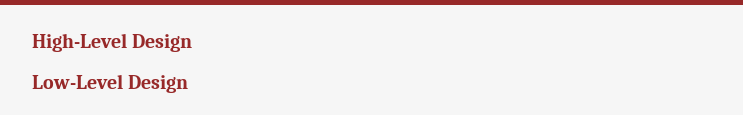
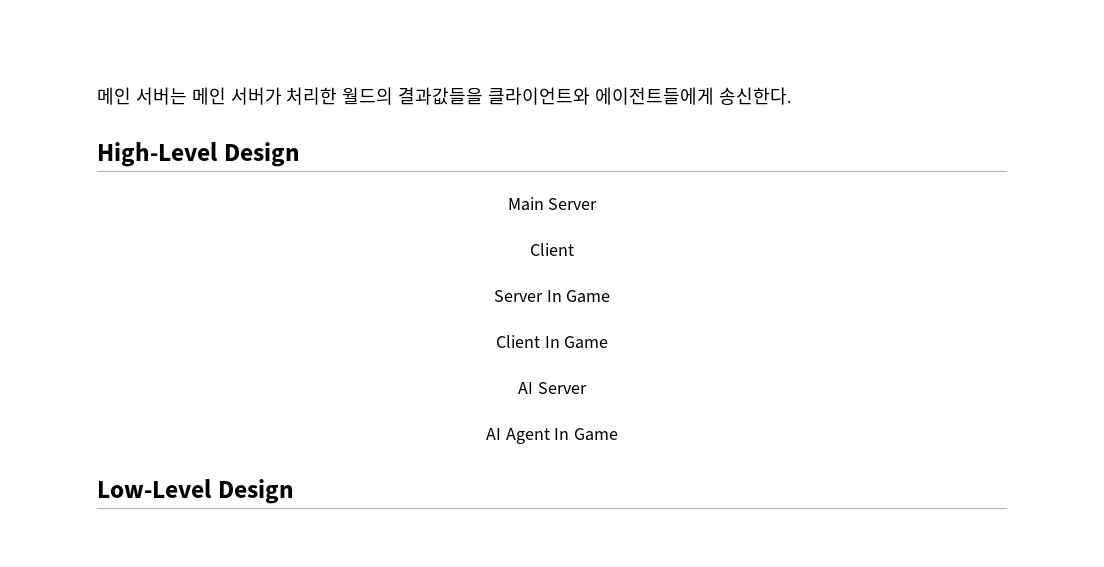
+ 메인 서버는 메인 서버가 처리한 월드의 결과값들을 클라이언트와 에이전트들에게 송신한다.
  High-Level Design
+ Main Server
+ Client
+ Server In Game
+ Client In Game
+ AI Server
+ AI Agent In Game

